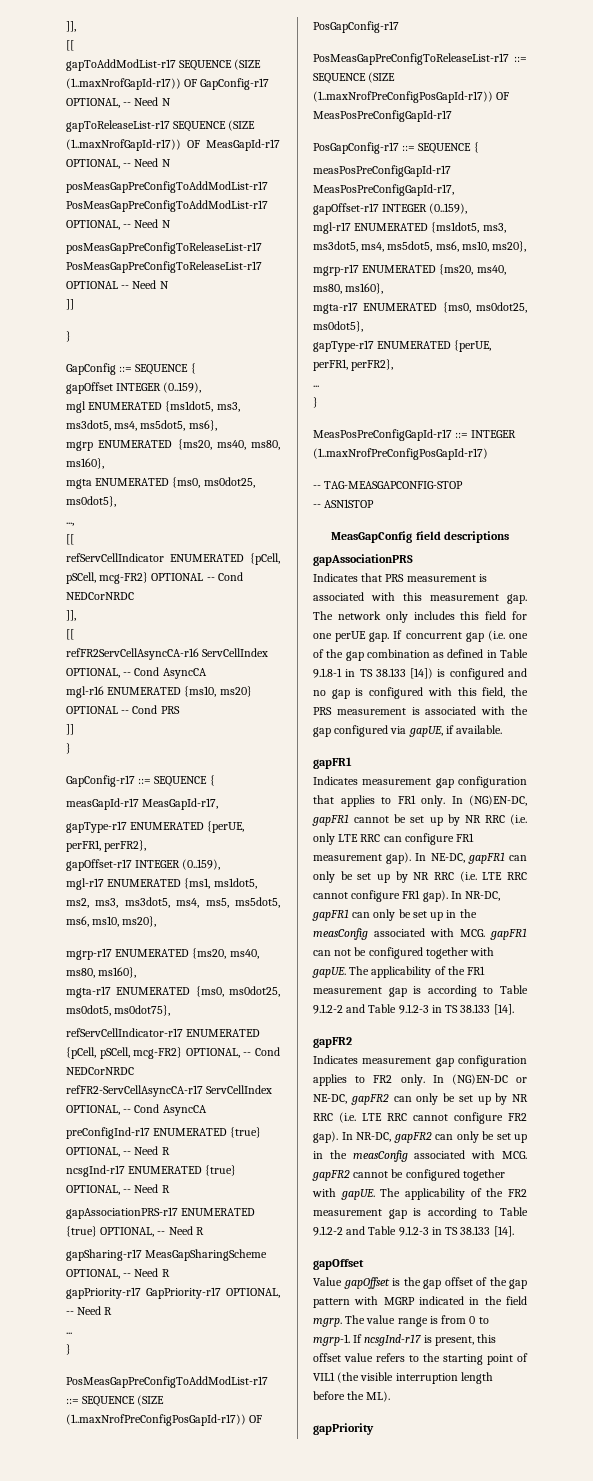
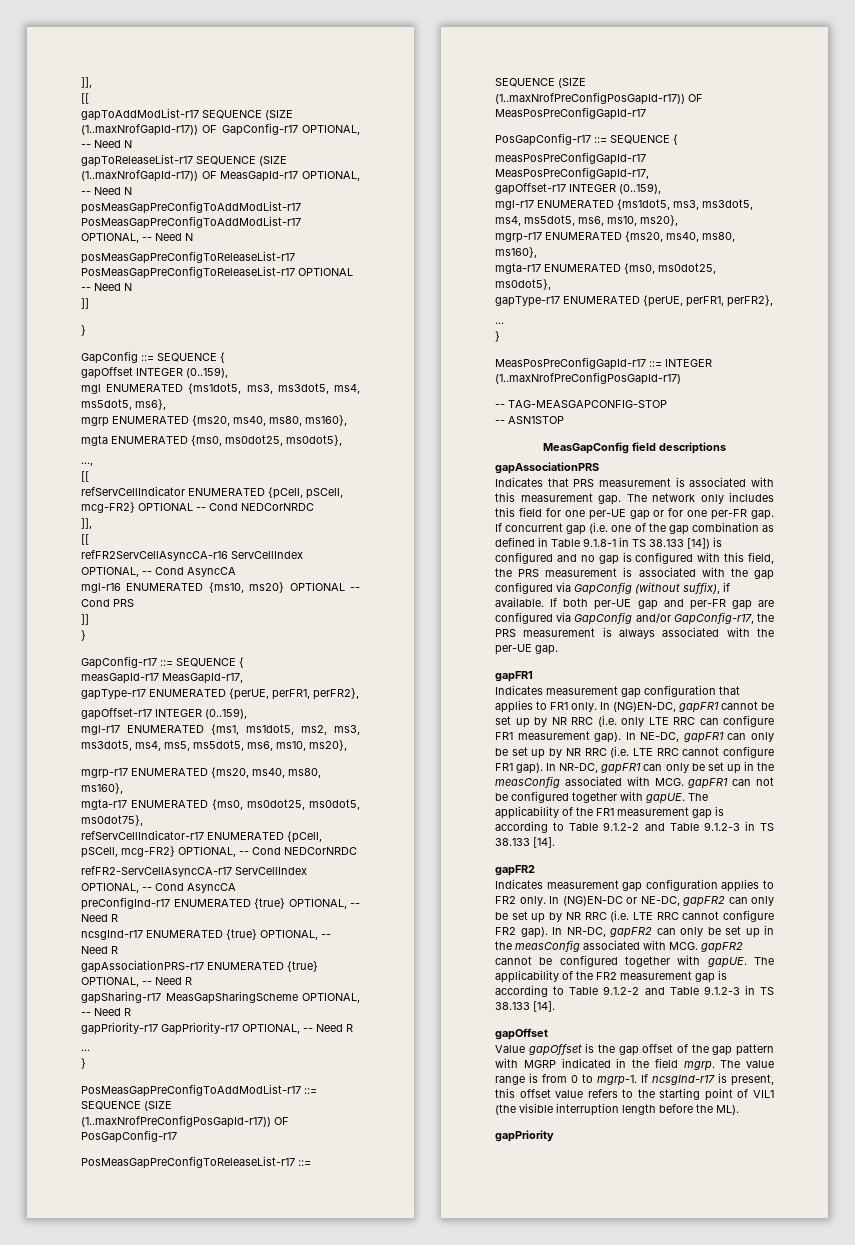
- The network only includes this field for one perUE gap.
+ The network only includes this field for one per-UE gap or for one per-FR gap.
- If concurrent gap (i.e. one of the gap combination as defined in Table 9.1.8-1 in TS 38.133 [14]) is configured and no gap is configured with this field, the PRS measurement is associated with the gap configured via gapUE, if available.
+ If concurrent gap (i.e. one of the gap combination as defined in Table 9.1.8-1 in TS 38.133 [14]) is configured and no gap is configured with this field, the PRS measurement is associated with the gap configured via GapConfig (without suffix), if available. If both per-UE gap and per-FR gap are configured via GapConfig and/or GapConfig-r17, the PRS measurement is always associated with the per-UE gap.

